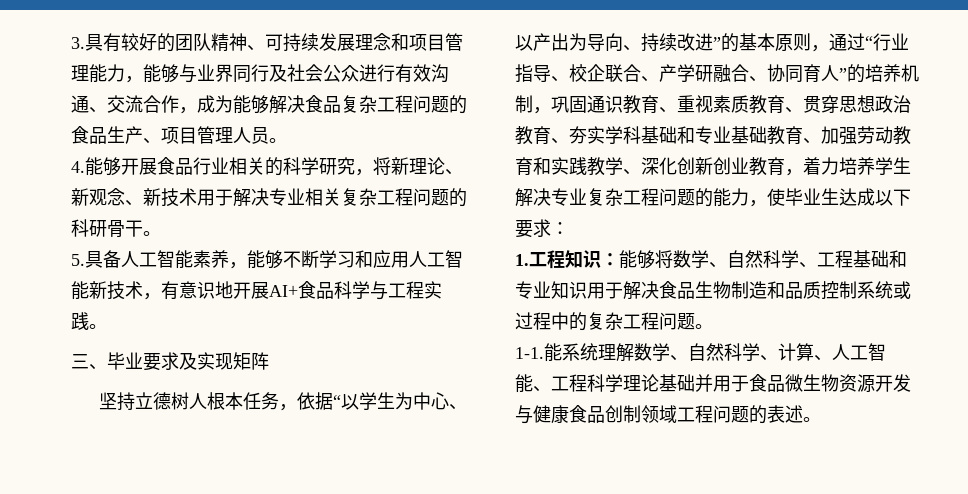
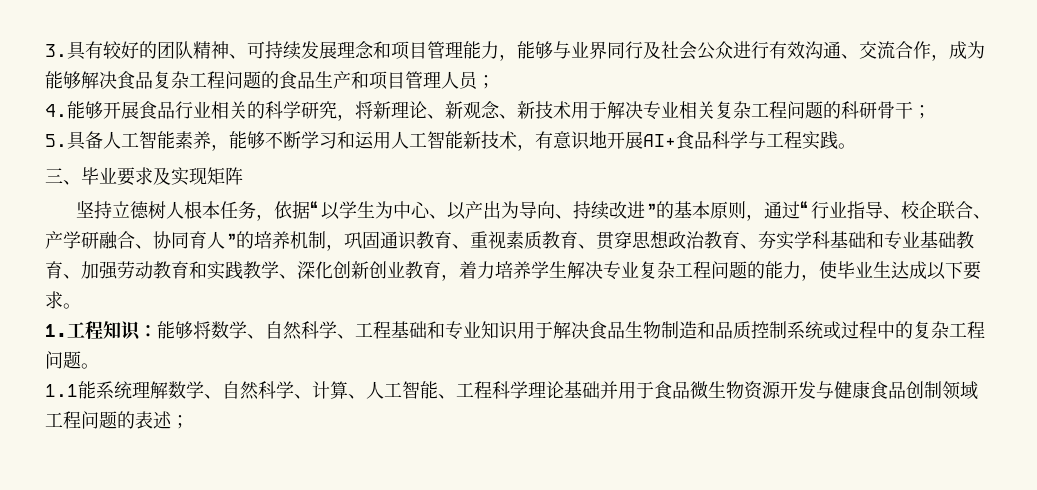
- 3.具有较好的团队精神、可持续发展理念和项目管理能力，能够与业界同行及社会公众进行有效沟通、交流合作，成为能够解决食品复杂工程问题的食品生产、项目管理人员。
+ 3.具有较好的团队精神、可持续发展理念和项目管理能力，能够与业界同行及社会公众进行有效沟通、交流合作，成为能够解决食品复杂工程问题的食品生产和项目管理人员；
- 4.能够开展食品行业相关的科学研究，将新理论、新观念、新技术用于解决专业相关复杂工程问题的科研骨干。
+ 4.能够开展食品行业相关的科学研究，将新理论、新观念、新技术用于解决专业相关复杂工程问题的科研骨干；
- 5.具备人工智能素养，能够不断学习和应用人工智能新技术，有意识地开展AI+食品科学与工程实践。
+ 5.具备人工智能素养，能够不断学习和运用人工智能新技术，有意识地开展AI+食品科学与工程实践。
- 坚持立德树人根本任务，依据“以学生为中心、以产出为导向、持续改进”的基本原则，通过“行业指导、校企联合、产学研融合、协同育人”的培养机制，巩固通识教育、重视素质教育、贯穿思想政治教育、夯实学科基础和专业基础教育、加强劳动教育和实践教学、深化创新创业教育，着力培养学生解决专业复杂工程问题的能力，使毕业生达成以下要求：
+ 坚持立德树人根本任务，依据“以学生为中心、以产出为导向、持续改进”的基本原则，通过“行业指导、校企联合、产学研融合、协同育人”的培养机制，巩固通识教育、重视素质教育、贯穿思想政治教育、夯实学科基础和专业基础教育、加强劳动教育和实践教学、深化创新创业教育，着力培养学生解决专业复杂工程问题的能力，使毕业生达成以下要求。
- 1-1.能系统理解数学、自然科学、计算、人工智能、工程科学理论基础并用于食品微生物资源开发与健康食品创制领域工程问题的表述。
+ 1.1能系统理解数学、自然科学、计算、人工智能、工程科学理论基础并用于食品微生物资源开发与健康食品创制领域工程问题的表述；

